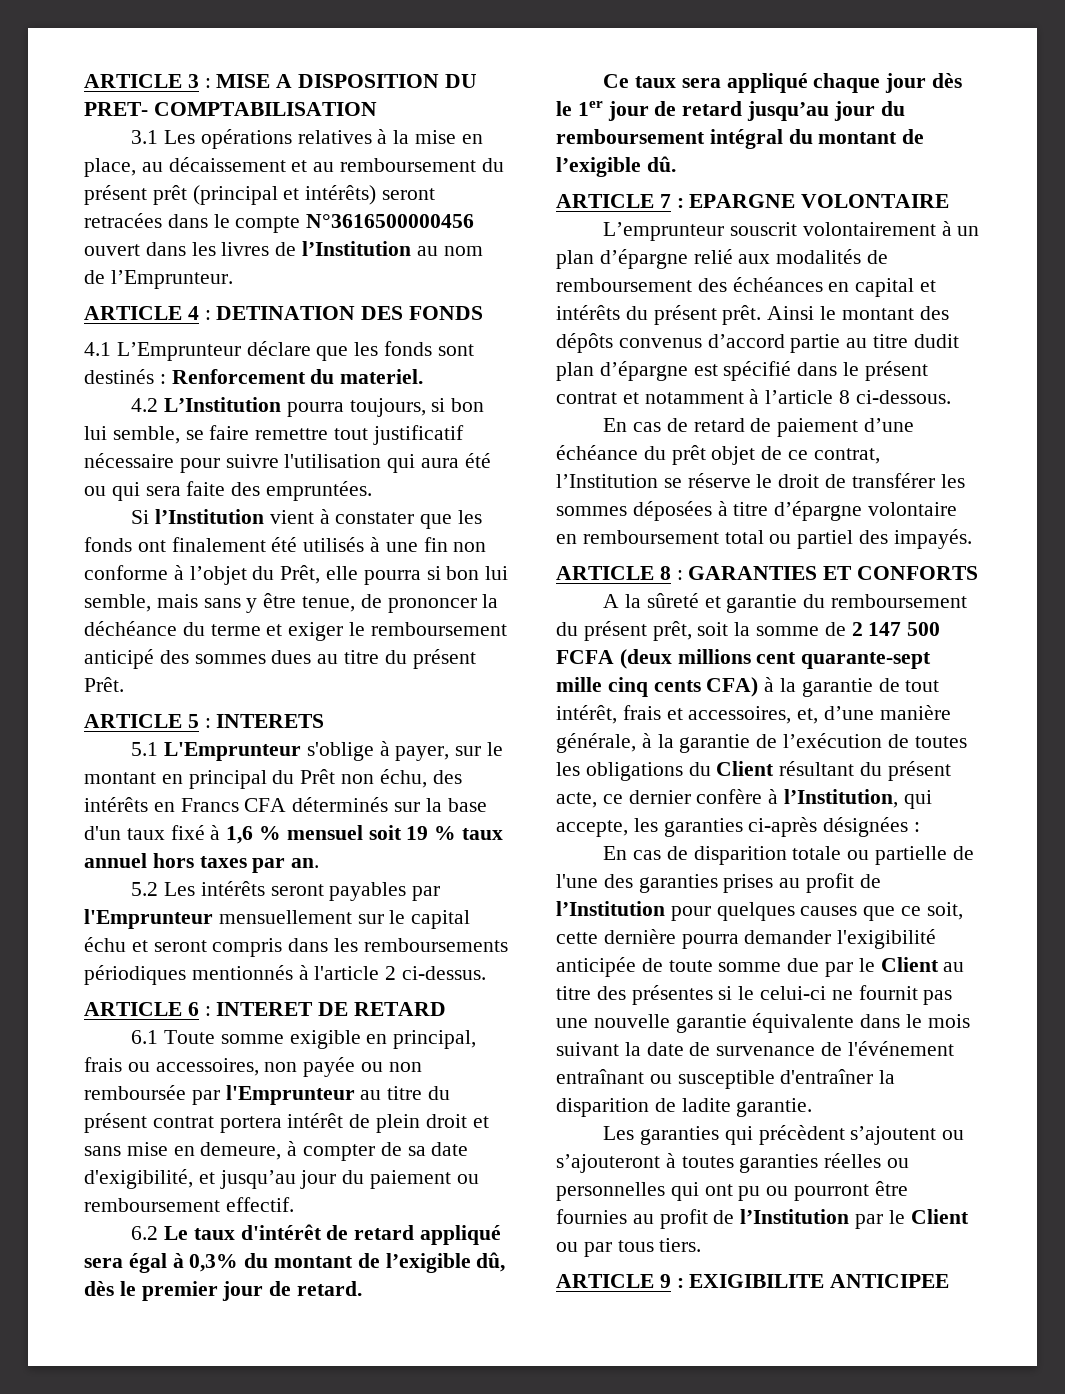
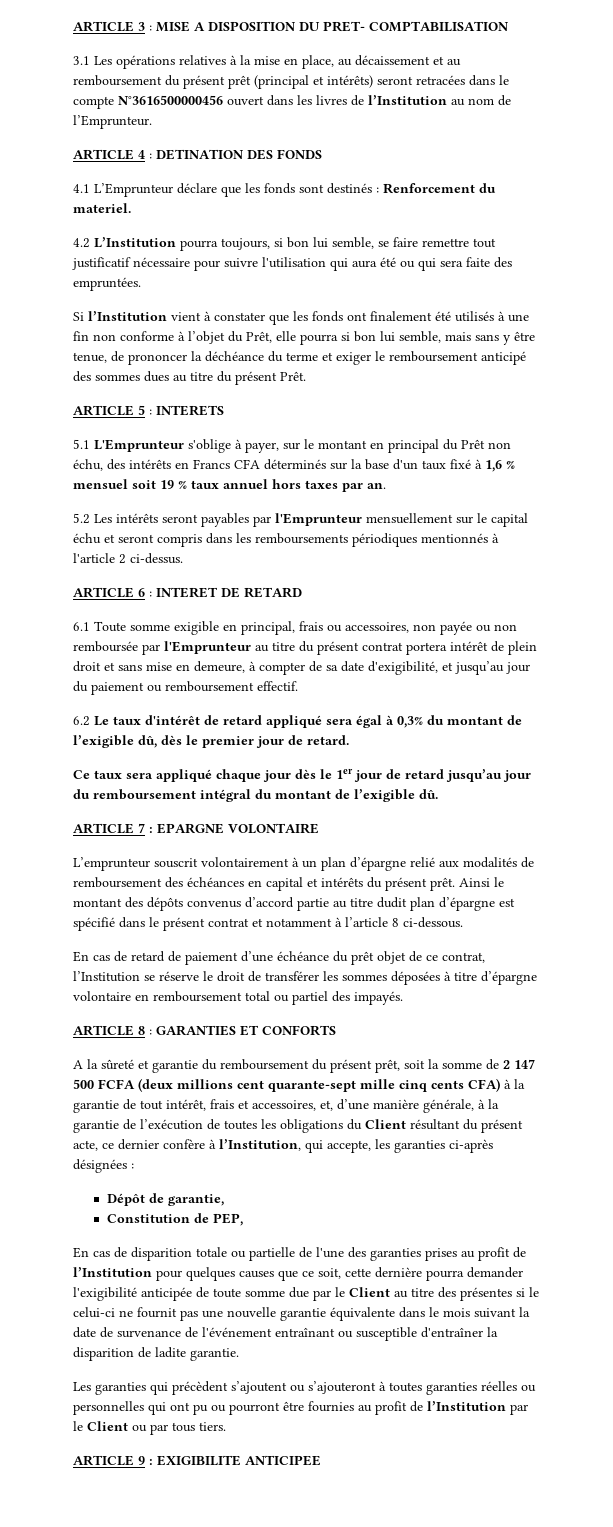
+ Dépôt de garantie,
+ Constitution de PEP,

